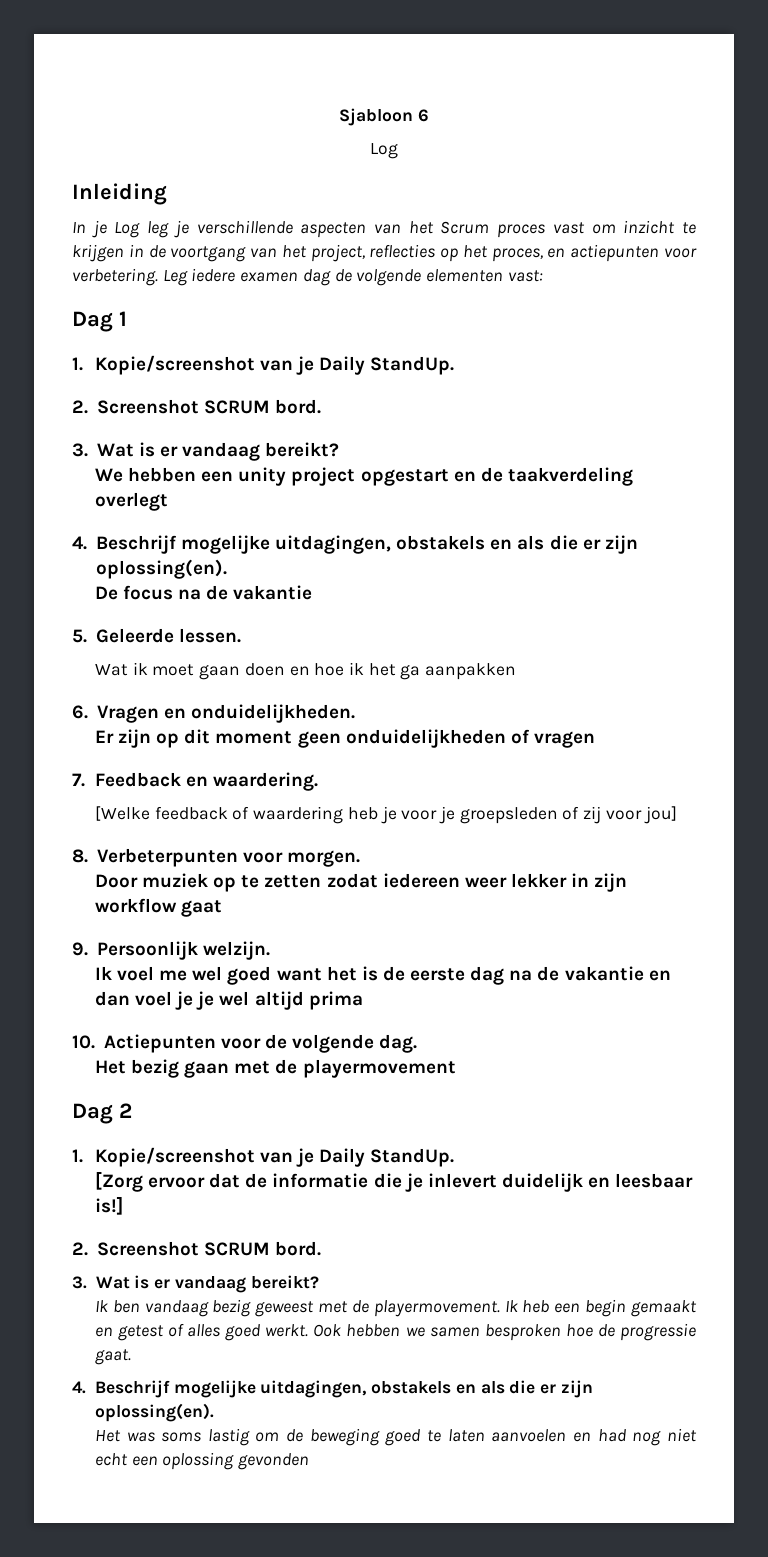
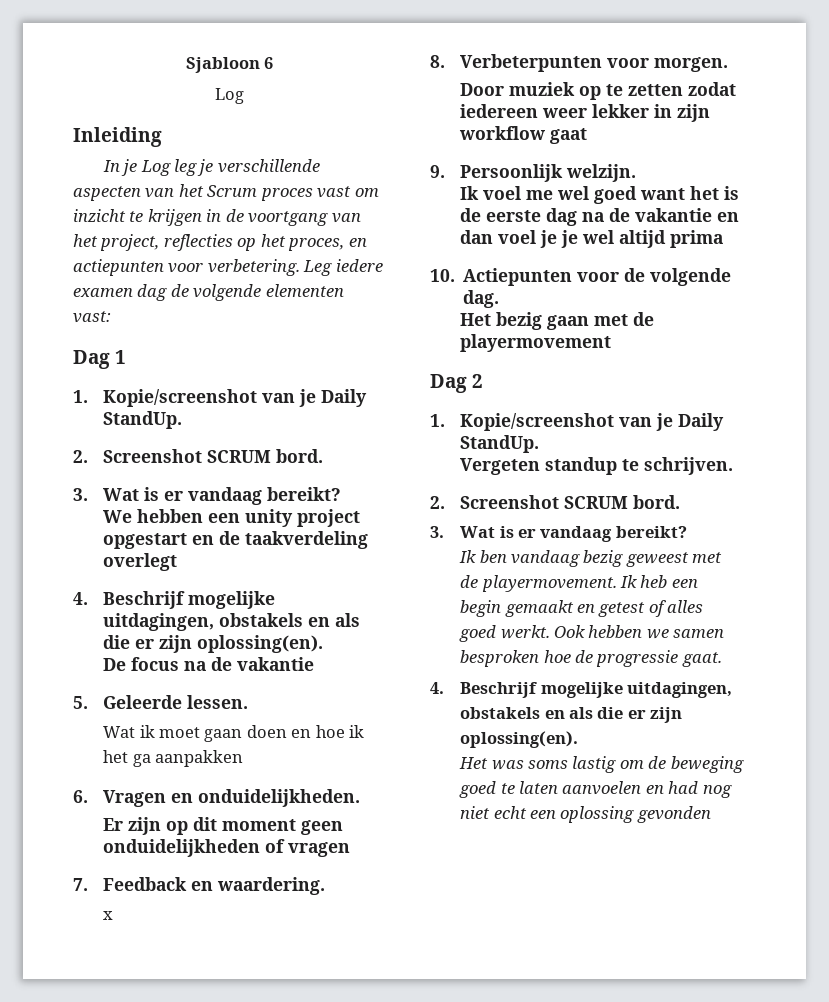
- [Welke feedback of waardering heb je voor je groepsleden of zij voor jou]
+ x
- [Zorg ervoor dat de informatie die je inlevert duidelijk en leesbaar is!]
+ Vergeten standup te schrijven.

